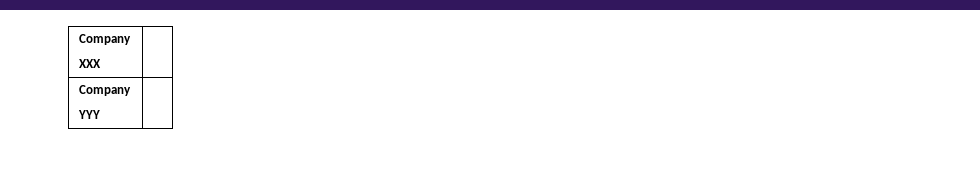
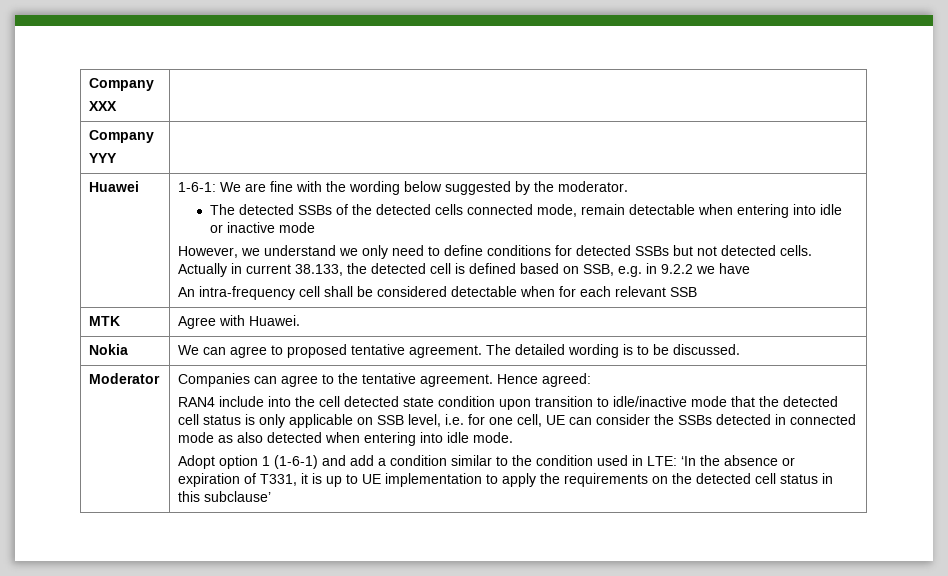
+ Huawei | 1-6-1: We are fine with the wording below suggested by the moderator.
+ The detected SSBs of the detected cells connected mode, remain detectable when entering into idle or inactive mode
+ However, we understand we only need to define conditions for detected SSBs but not detected cells. Actually in current 38.133, the detected cell is defined based on SSB, e.g. in 9.2.2 we have
+ An intra-frequency cell shall be considered detectable when for each relevant SSB
+ MTK | Agree with Huawei.
+ Nokia | We can agree to proposed tentative agreement. The detailed wording is to be discussed.
+ Moderator | Companies can agree to the tentative agreement. Hence agreed:
+ RAN4 include into the cell detected state condition upon transition to idle/inactive mode that the detected cell status is only applicable on SSB level, i.e. for one cell, UE can consider the SSBs detected in connected mode as also detected when entering into idle mode.
+ Adopt option 1 (1-6-1) and add a condition similar to the condition used in LTE: ‘In the absence or expiration of T331, it is up to UE implementation to apply the requirements on the detected cell status in this subclause’

